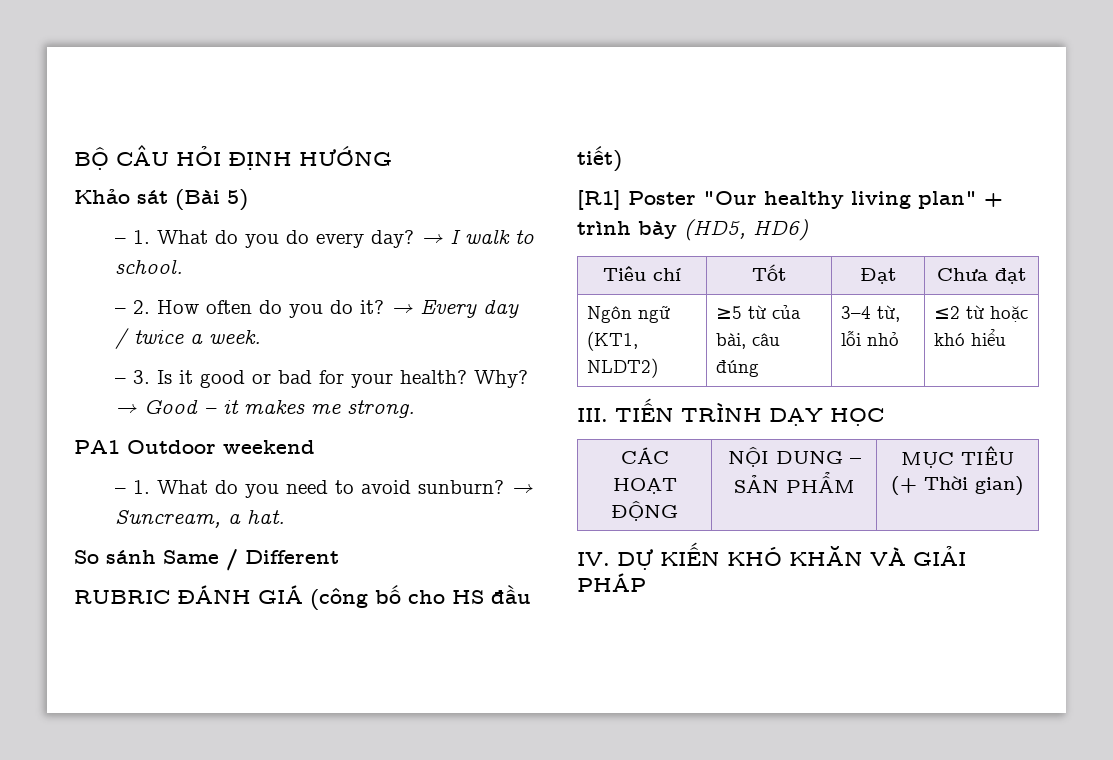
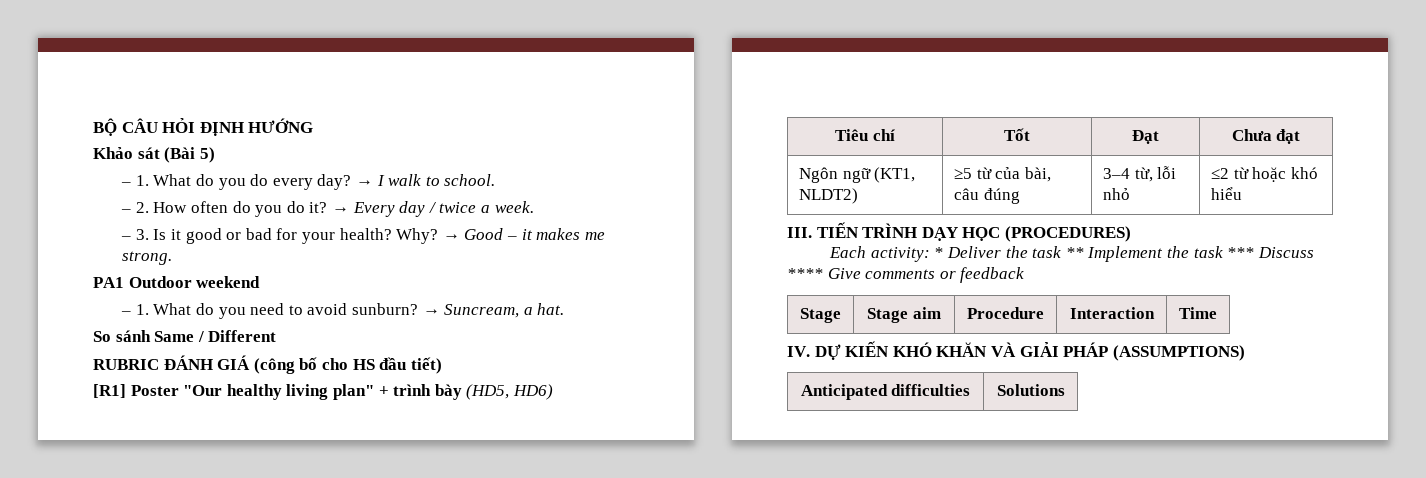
- III. TIẾN TRÌNH DẠY HỌC
- CÁC HOẠT ĐỘNG | NỘI DUNG – SẢN PHẨM | MỤC TIÊU (+ Thời gian)
+ III. TIẾN TRÌNH DẠY HỌC (PROCEDURES)
+ Each activity: * Deliver the task ** Implement the task *** Discuss **** Give comments or feedback
+ Stage | Stage aim | Procedure | Interaction | Time
- IV. DỰ KIẾN KHÓ KHĂN VÀ GIẢI PHÁP
+ IV. DỰ KIẾN KHÓ KHĂN VÀ GIẢI PHÁP (ASSUMPTIONS)
+ Anticipated difficulties | Solutions

